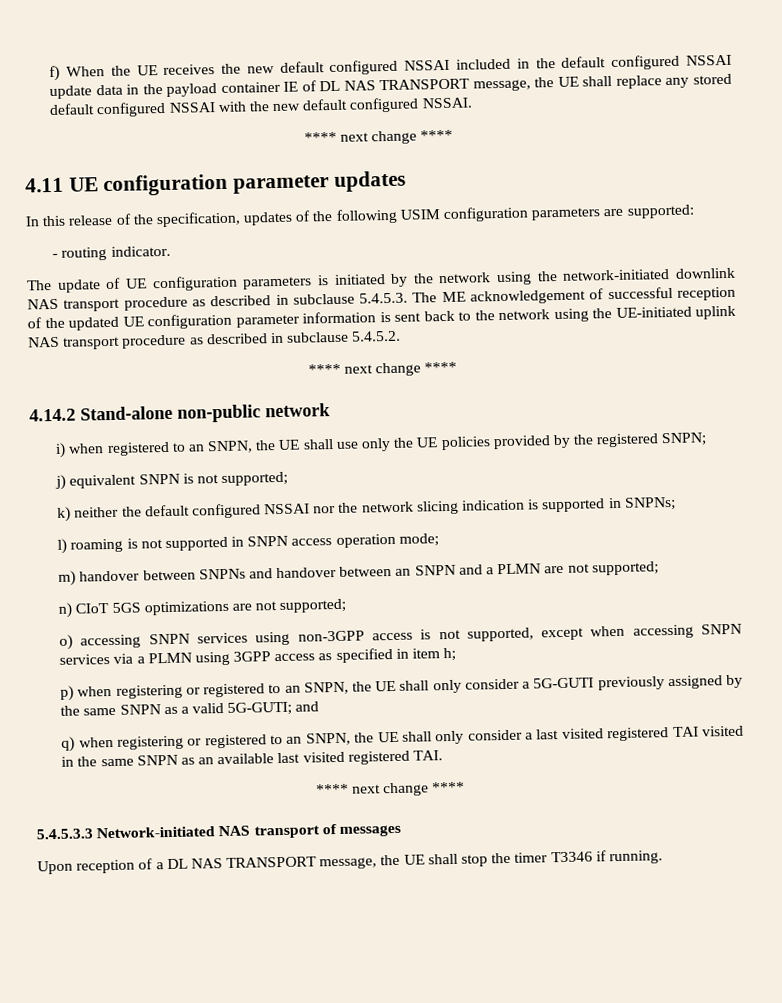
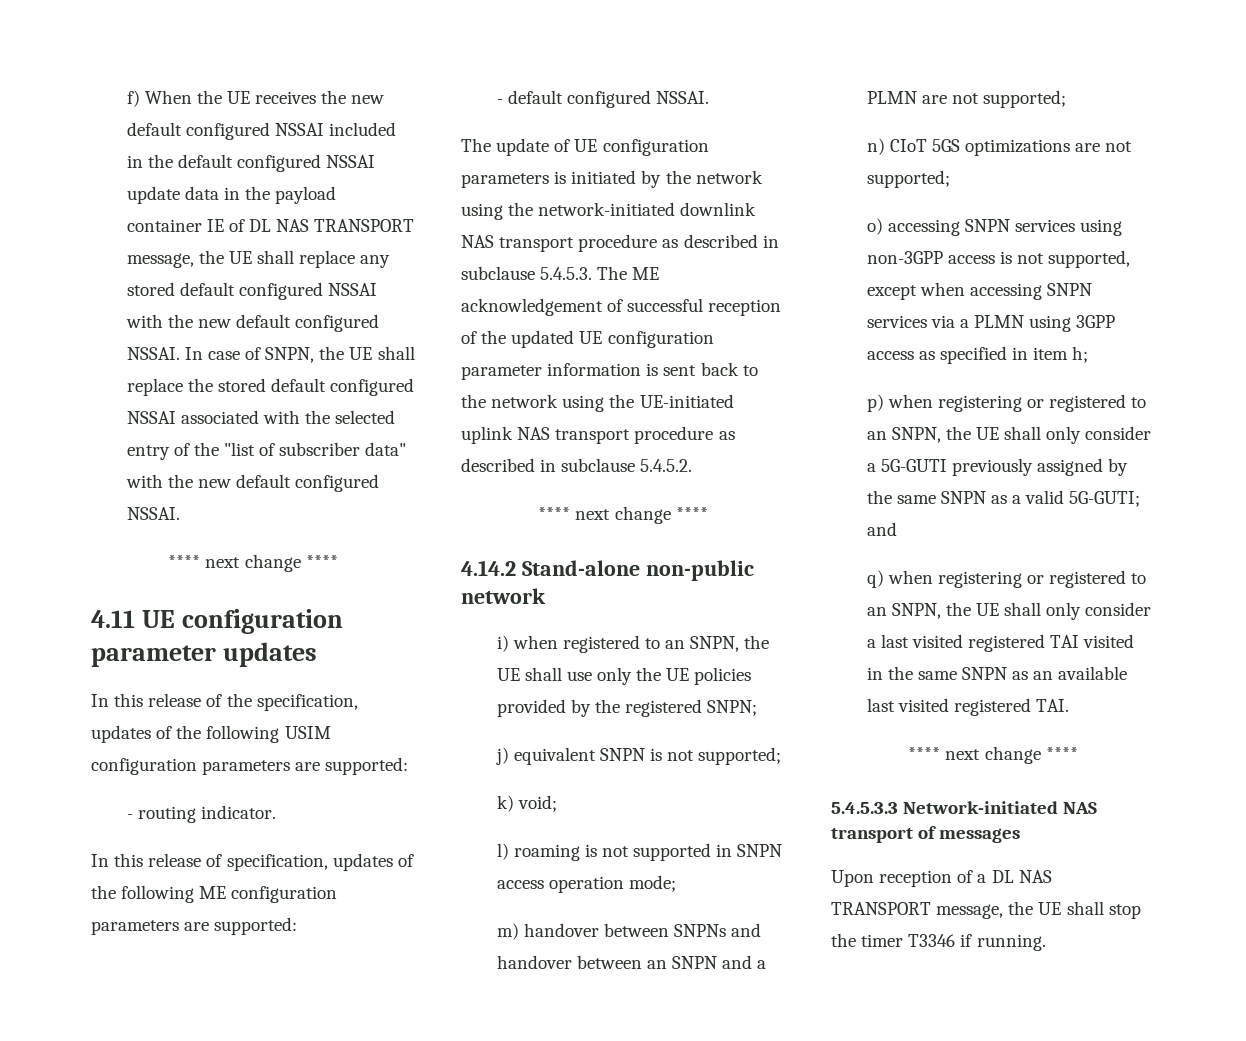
+ In case of SNPN, the UE shall replace the stored default configured NSSAI associated with the selected entry of the "list of subscriber data" with the new default configured NSSAI.
+ In this release of specification, updates of the following ME configuration parameters are supported:
+ - default configured NSSAI.
- k) neither the default configured NSSAI nor the network slicing indication is supported in SNPNs;
+ k) void;

